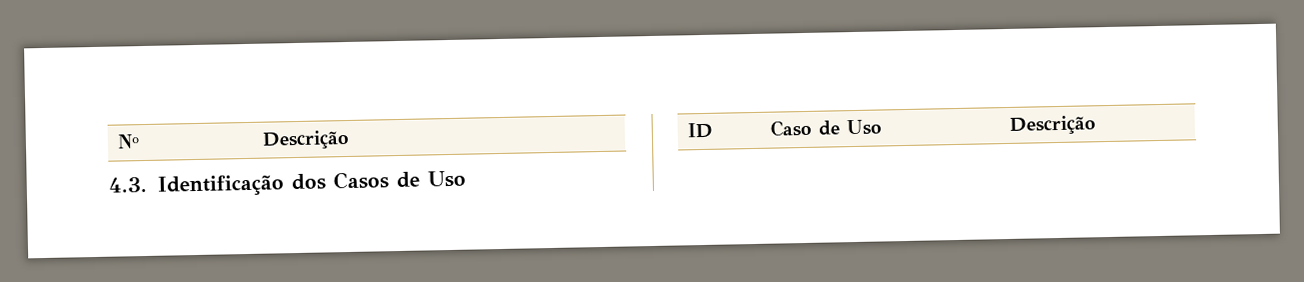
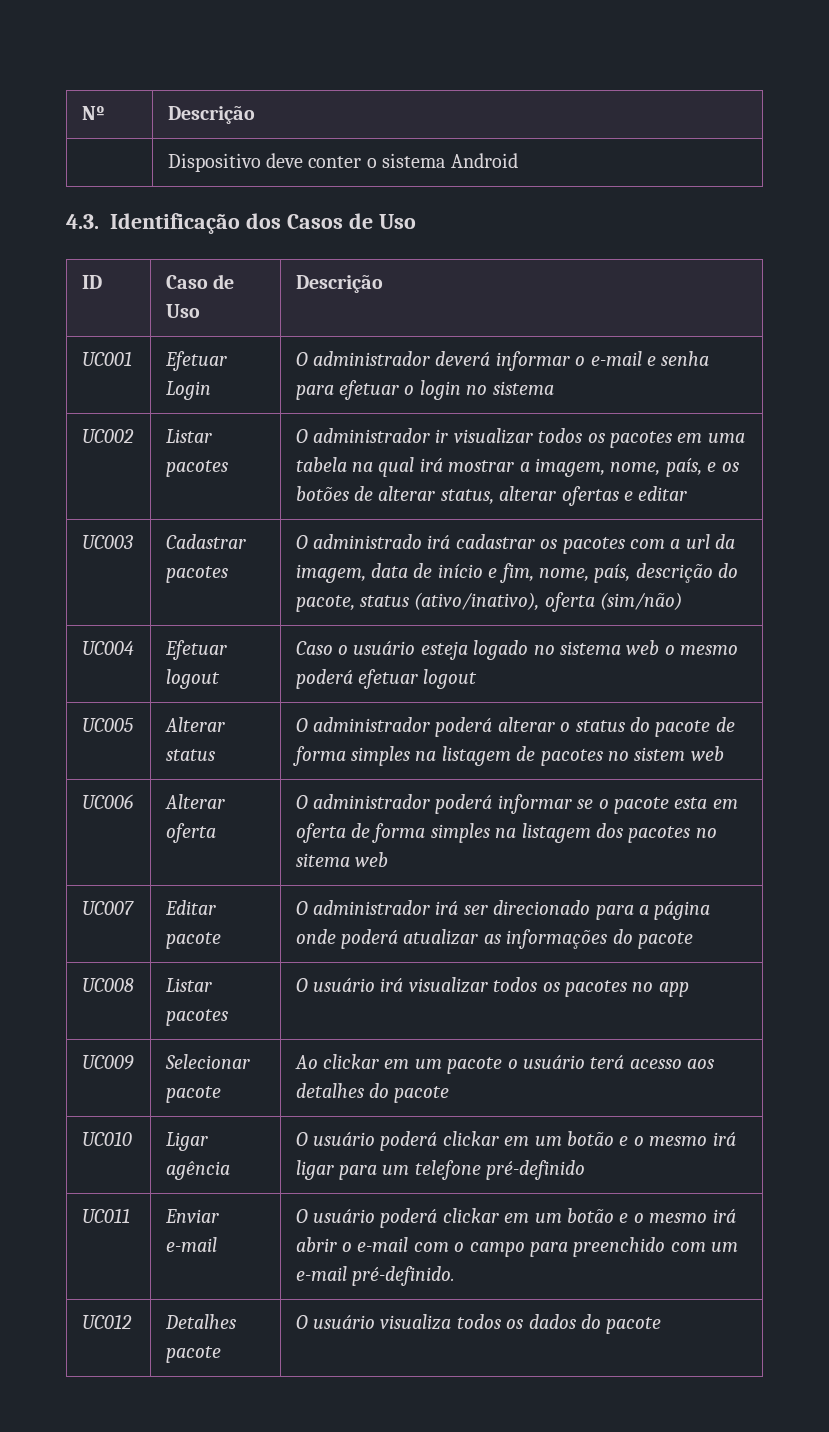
+ | Dispositivo deve conter o sistema Android
+ UC001 | Efetuar Login | O administrador deverá informar o e-mail e senha para efetuar o login no sistema
+ UC002 | Listar pacotes | O administrador ir visualizar todos os pacotes em uma tabela na qual irá mostrar a imagem, nome, país, e os botões de alterar status, alterar ofertas e editar
+ UC003 | Cadastrar pacotes | O administrado irá cadastrar os pacotes com a url da imagem, data de início e fim, nome, país, descrição do pacote, status (ativo/inativo), oferta (sim/não)
+ UC004 | Efetuar logout | Caso o usuário esteja logado no sistema web o mesmo poderá efetuar logout
+ UC005 | Alterar status | O administrador poderá alterar o status do pacote de forma simples na listagem de pacotes no sistem web
+ UC006 | Alterar oferta | O administrador poderá informar se o pacote esta em oferta de forma simples na listagem dos pacotes no sitema web
+ UC007 | Editar pacote | O administrador irá ser direcionado para a página onde poderá atualizar as informações do pacote
+ UC008 | Listar pacotes | O usuário irá visualizar todos os pacotes no app
+ UC009 | Selecionar pacote | Ao clickar em um pacote o usuário terá acesso aos detalhes do pacote
+ UC010 | Ligar agência | O usuário poderá clickar em um botão e o mesmo irá ligar para um telefone pré-definido
+ UC011 | Enviar e-mail | O usuário poderá clickar em um botão e o mesmo irá abrir o e-mail com o campo para preenchido com um e-mail pré-definido.
+ UC012 | Detalhes pacote | O usuário visualiza todos os dados do pacote

